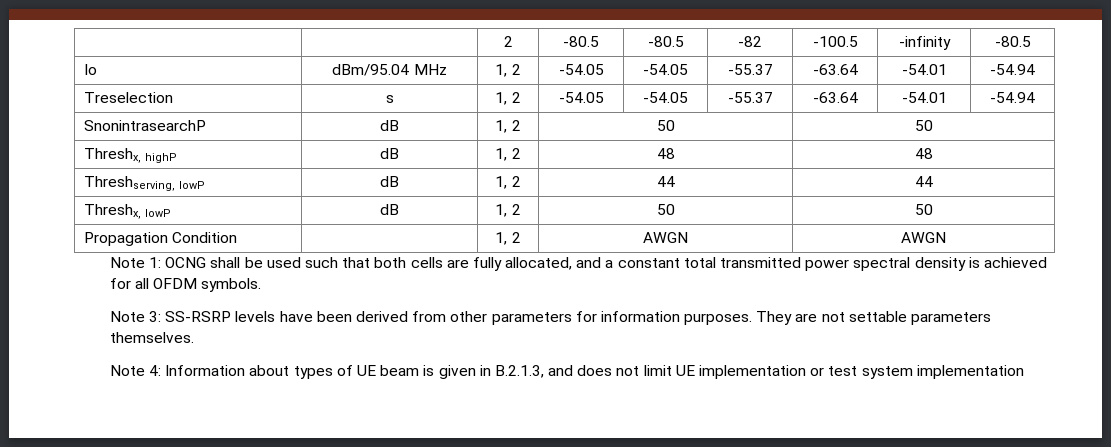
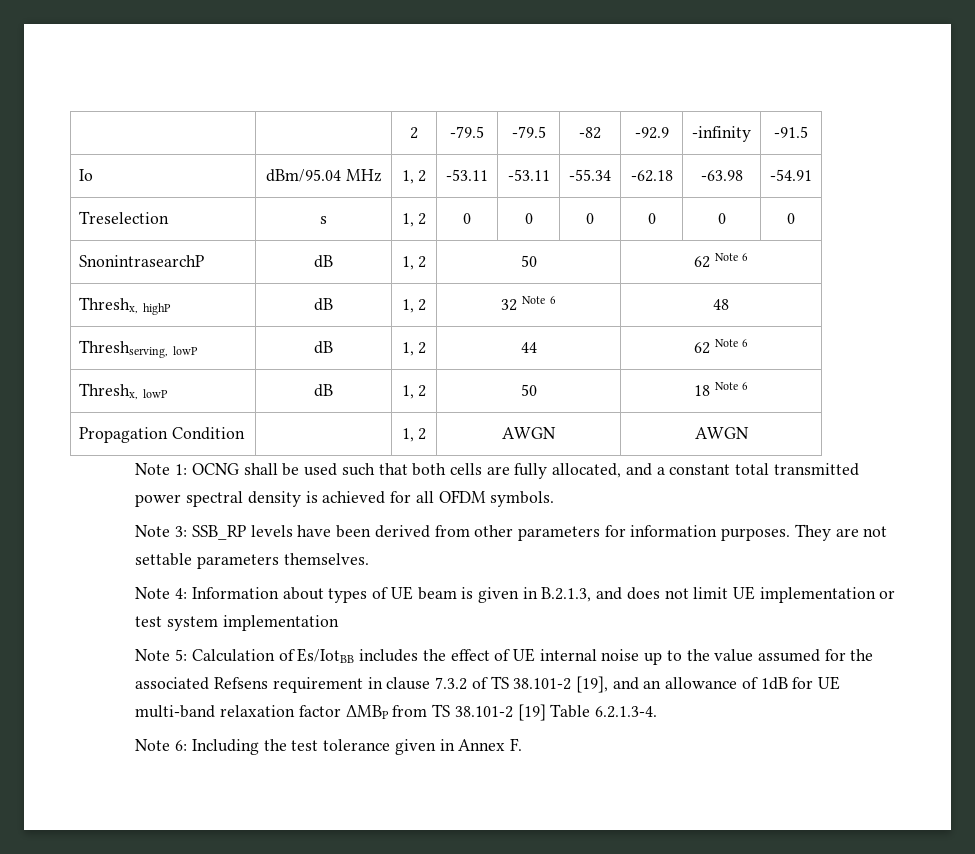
- | | 2 | -80.5 | -80.5 | -82 | -100.5 | -infinity | -80.5
+ | | 2 | -79.5 | -79.5 | -82 | -92.9 | -infinity | -91.5
- Io | dBm/95.04 MHz | 1, 2 | -54.05 | -54.05 | -55.37 | -63.64 | -54.01 | -54.94
- Treselection | s | 1, 2 | -54.05 | -54.05 | -55.37 | -63.64 | -54.01 | -54.94
+ Io | dBm/95.04 MHz | 1, 2 | -53.11 | -53.11 | -55.34 | -62.18 | -63.98 | -54.91
+ Treselection | s | 1, 2 | 0 | 0 | 0 | 0 | 0 | 0
- SnonintrasearchP | dB | 1, 2 | 50 | 50
+ SnonintrasearchP | dB | 1, 2 | 50 | 62 Note 6
- Threshx, highP | dB | 1, 2 | 48 | 48
+ Threshx, highP | dB | 1, 2 | 32 Note 6 | 48
- Threshserving, lowP | dB | 1, 2 | 44 | 44
+ Threshserving, lowP | dB | 1, 2 | 44 | 62 Note 6
- Threshx, lowP | dB | 1, 2 | 50 | 50
+ Threshx, lowP | dB | 1, 2 | 50 | 18 Note 6
- Note 3: SS-RSRP levels have been derived from other parameters for information purposes.
+ Note 3: SSB_RP levels have been derived from other parameters for information purposes.
+ Note 5: Calculation of Es/IotBB includes the effect of UE internal noise up to the value assumed for the associated Refsens requirement in clause 7.3.2 of TS 38.101-2 [19], and an allowance of 1dB for UE multi-band relaxation factor ΔMBP from TS 38.101-2 [19] Table 6.2.1.3-4.
+ Note 6: Including the test tolerance given in Annex F.

